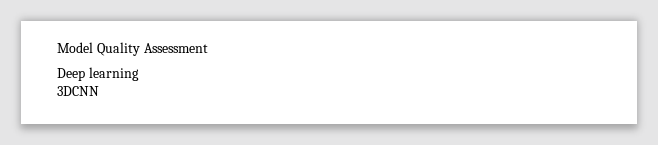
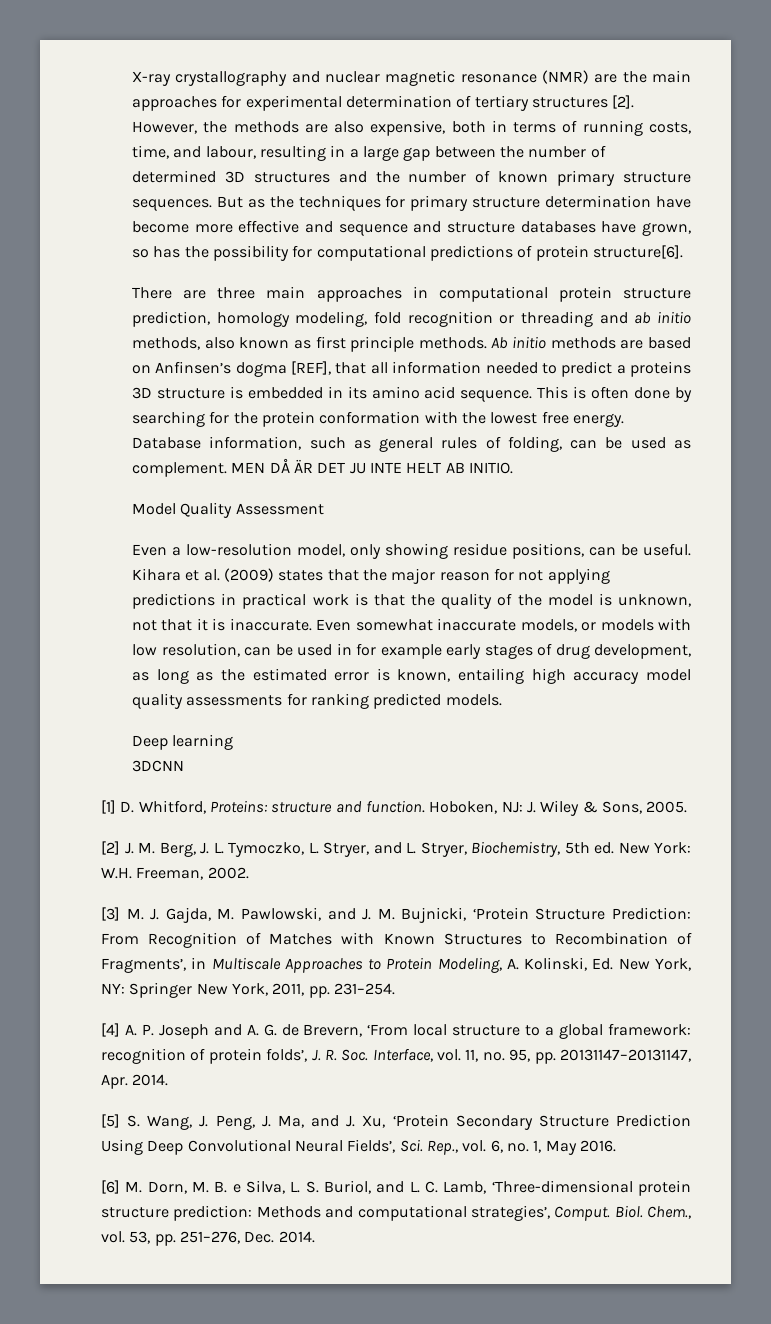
+ X-ray crystallography and nuclear magnetic resonance (NMR) are the main approaches for experimental determination of tertiary structures [2]. However, the methods are also expensive, both in terms of running costs, time, and labour, resulting in a large gap between the number of determined 3D structures and the number of known primary structure sequences. But as the techniques for primary structure determination have become more effective and sequence and structure databases have grown, so has the possibility for computational predictions of protein structure[6].
+ There are three main approaches in computational protein structure prediction, homology modeling, fold recognition or threading and ab initio methods, also known as first principle methods. Ab initio methods are based on Anfinsen’s dogma [REF], that all information needed to predict a proteins 3D structure is embedded in its amino acid sequence. This is often done by searching for the protein conformation with the lowest free energy. Database information, such as general rules of folding, can be used as complement. MEN DÅ ÄR DET JU INTE HELT AB INITIO.
  Model Quality Assessment
+ Even a low-resolution model, only showing residue positions, can be useful. Kihara et al. (2009) states that the major reason for not applying predictions in practical work is that the quality of the model is unknown, not that it is inaccurate. Even somewhat inaccurate models, or models with low resolution, can be used in for example early stages of drug development, as long as the estimated error is known, entailing high accuracy model quality assessments for ranking predicted models.
  Deep learning
  3DCNN
+ [1] D. Whitford, Proteins: structure and function. Hoboken, NJ: J. Wiley & Sons, 2005.
+ [2] J. M. Berg, J. L. Tymoczko, L. Stryer, and L. Stryer, Biochemistry, 5th ed. New York: W.H. Freeman, 2002.
+ [3] M. J. Gajda, M. Pawlowski, and J. M. Bujnicki, ‘Protein Structure Prediction: From Recognition of Matches with Known Structures to Recombination of Fragments’, in Multiscale Approaches to Protein Modeling, A. Kolinski, Ed. New York, NY: Springer New York, 2011, pp. 231–254.
+ [4] A. P. Joseph and A. G. de Brevern, ‘From local structure to a global framework: recognition of protein folds’, J. R. Soc. Interface, vol. 11, no. 95, pp. 20131147–20131147, Apr. 2014.
+ [5] S. Wang, J. Peng, J. Ma, and J. Xu, ‘Protein Secondary Structure Prediction Using Deep Convolutional Neural Fields’, Sci. Rep., vol. 6, no. 1, May 2016.
+ [6] M. Dorn, M. B. e Silva, L. S. Buriol, and L. C. Lamb, ‘Three-dimensional protein structure prediction: Methods and computational strategies’, Comput. Biol. Chem., vol. 53, pp. 251–276, Dec. 2014.

